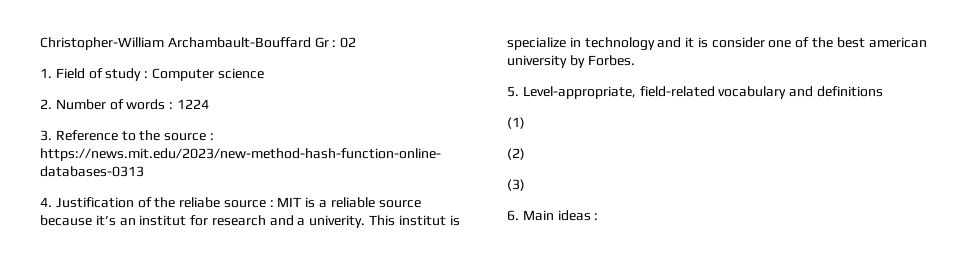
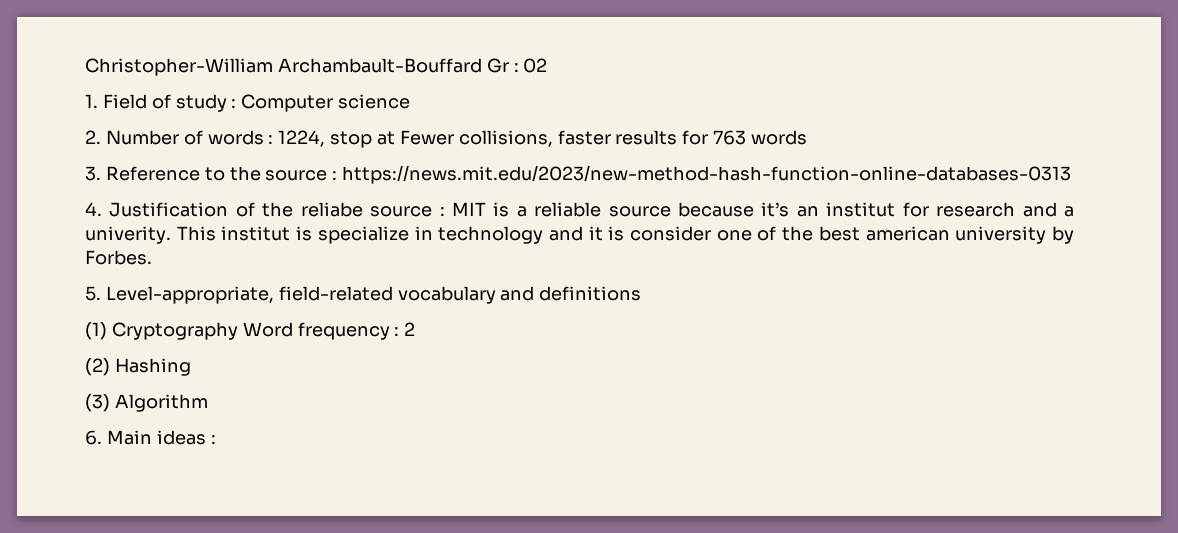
- 2. Number of words : 1224
+ 2. Number of words : 1224, stop at Fewer collisions, faster results for 763 words
- (1)
+ (1) Cryptography Word frequency : 2
- (2)
+ (2) Hashing
- (3)
+ (3) Algorithm

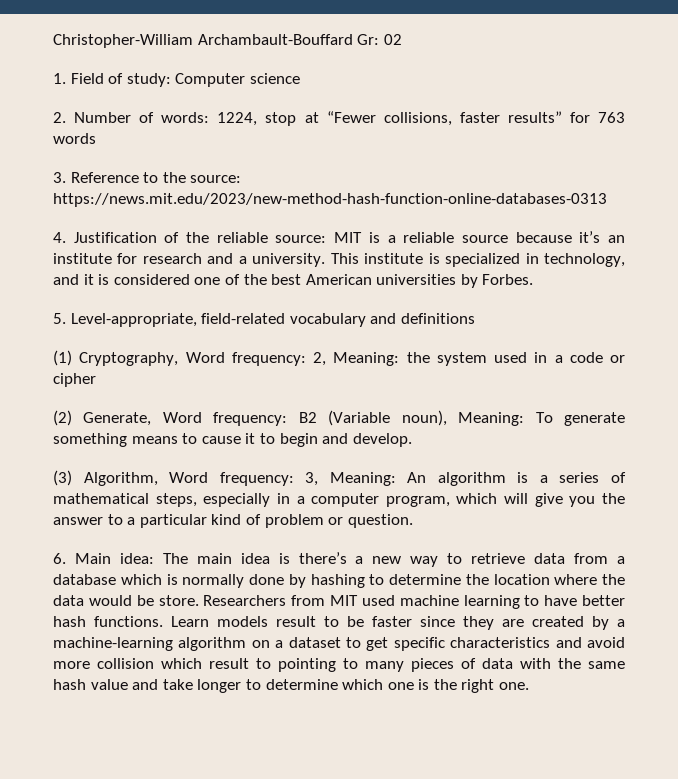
- Christopher-William Archambault-Bouffard Gr : 02
+ Christopher-William Archambault-Bouffard Gr: 02
- 1. Field of study : Computer science
+ 1. Field of study: Computer science
- 2. Number of words : 1224, stop at Fewer collisions, faster results for 763 words
+ 2. Number of words: 1224, stop at “Fewer collisions, faster results” for 763 words
- 3. Reference to the source : https://news.mit.edu/2023/new-method-hash-function-online-databases-0313
+ 3. Reference to the source: https://news.mit.edu/2023/new-method-hash-function-online-databases-0313
- 4. Justification of the reliabe source : MIT is a reliable source because it’s an institut for research and a univerity. This institut is specialize in technology and it is consider one of the best american university by Forbes.
+ 4. Justification of the reliable source: MIT is a reliable source because it’s an institute for research and a university. This institute is specialized in technology, and it is considered one of the best American universities by Forbes.
- (1) Cryptography Word frequency : 2
- (2) Hashing
- (3) Algorithm
- 6. Main ideas :
+ (1) Cryptography, Word frequency: 2, Meaning: the system used in a code or cipher
+ (2) Generate, Word frequency: B2 (Variable noun), Meaning: To generate something means to cause it to begin and develop.
+ (3) Algorithm, Word frequency: 3, Meaning: An algorithm is a series of mathematical steps, especially in a computer program, which will give you the answer to a particular kind of problem or question.
+ 6. Main idea: The main idea is there’s a new way to retrieve data from a database which is normally done by hashing to determine the location where the data would be store. Researchers from MIT used machine learning to have better hash functions. Learn models result to be faster since they are created by a machine-learning algorithm on a dataset to get specific characteristics and avoid more collision which result to pointing to many pieces of data with the same hash value and take longer to determine which one is the right one.

